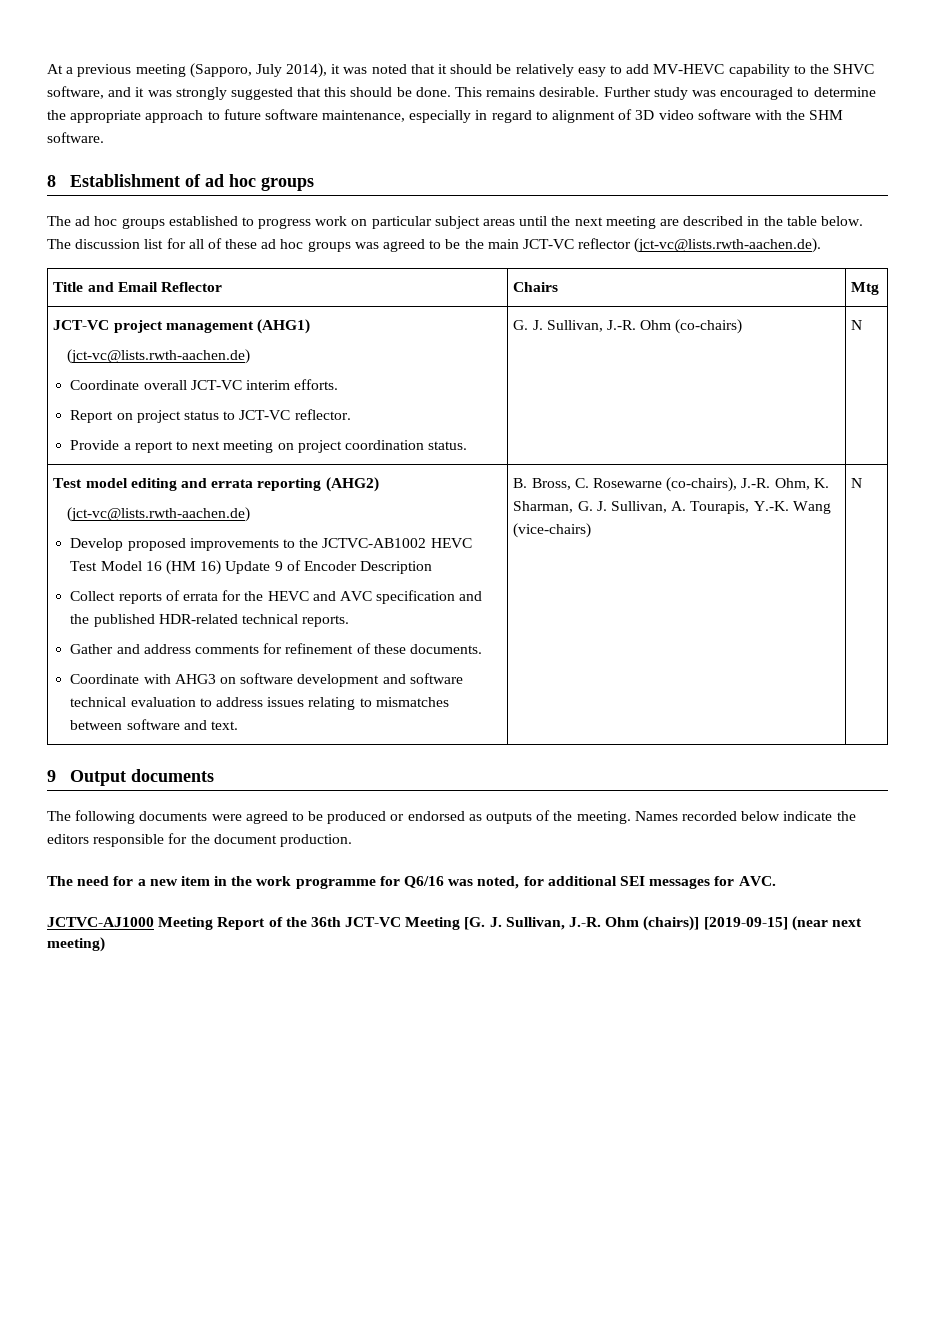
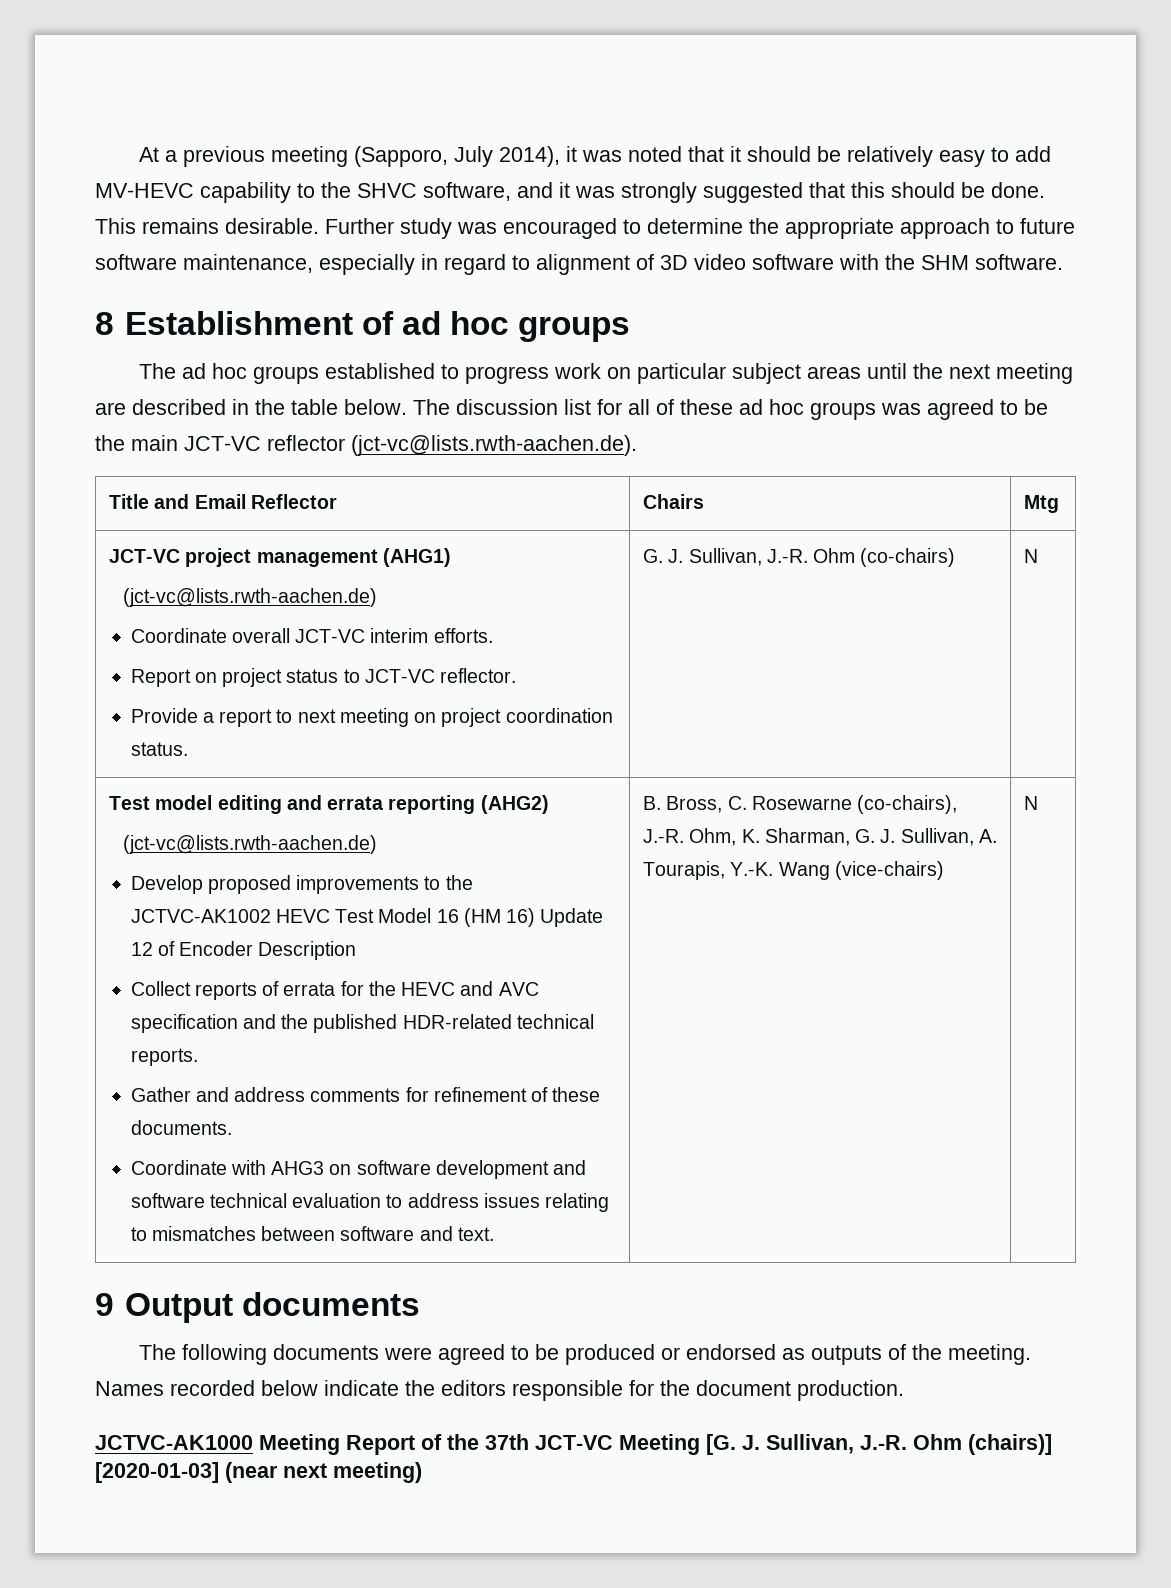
- Develop proposed improvements to the JCTVC-AB1002 HEVC Test Model 16 (HM 16) Update 9 of Encoder Description
+ Develop proposed improvements to the JCTVC-AK1002 HEVC Test Model 16 (HM 16) Update 12 of Encoder Description
- The need for a new item in the work programme for Q6/16 was noted, for additional SEI messages for AVC.
- JCTVC-AJ1000 Meeting Report of the 36th JCT-VC Meeting [G. J. Sullivan, J.-R. Ohm (chairs)] [2019-09-15] (near next meeting)
+ JCTVC-AK1000 Meeting Report of the 37th JCT-VC Meeting [G. J. Sullivan, J.-R. Ohm (chairs)] [2020-01-03] (near next meeting)

